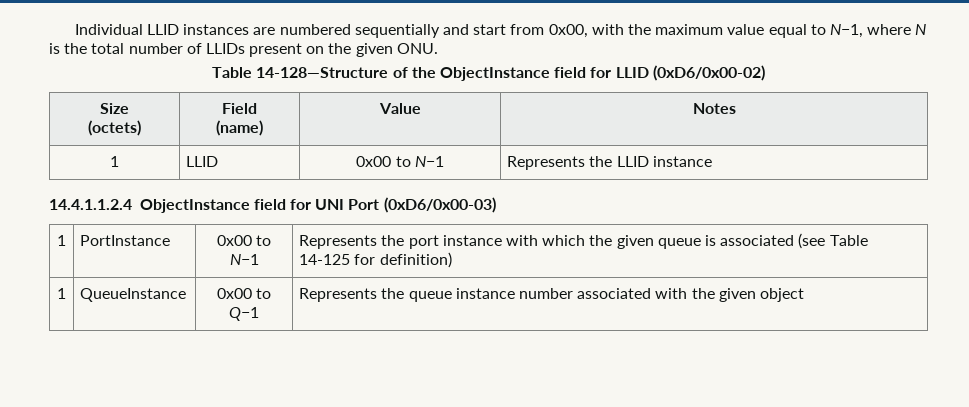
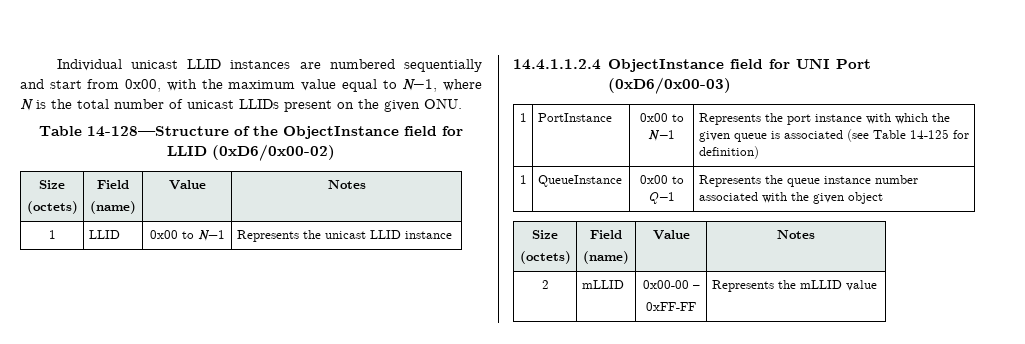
- Individual LLID instances are numbered sequentially and start from 0x00, with the maximum value equal to N−1, where N is the total number of LLIDs present on the given ONU.
+ Individual unicast LLID instances are numbered sequentially and start from 0x00, with the maximum value equal to N−1, where N is the total number of unicast LLIDs present on the given ONU.
- 1 | LLID | 0x00 to N−1 | Represents the LLID instance
+ 1 | LLID | 0x00 to N−1 | Represents the unicast LLID instance
  1 | QueueInstance | 0x00 to Q−1 | Represents the queue instance number associated with the given object
+ Size
+ (octets) | Field
+ (name) | Value | Notes
+ 2 | mLLID | 0x00-00 –
+ 0xFF-FF | Represents the mLLID value

